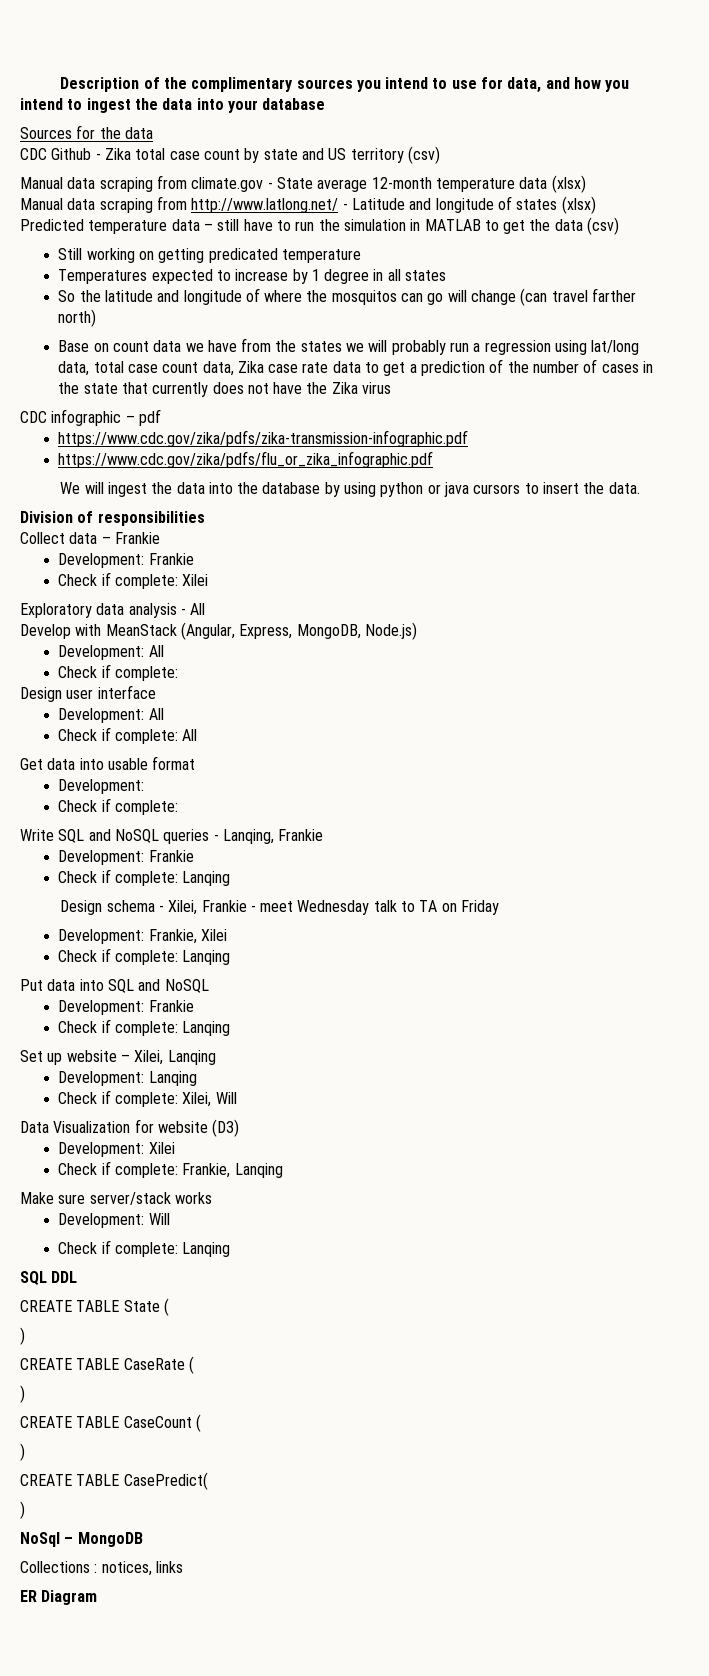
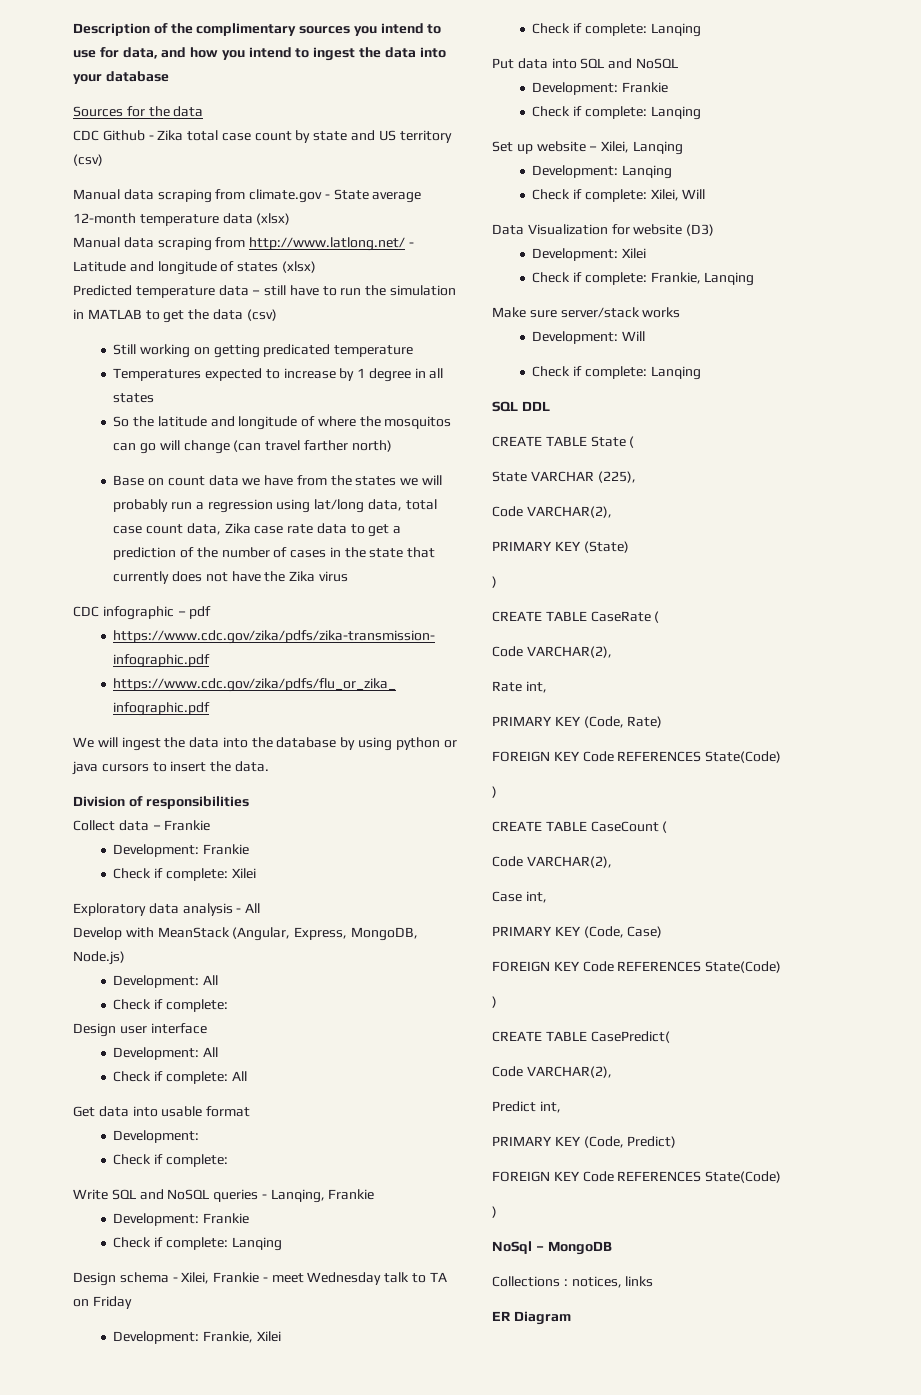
+ State VARCHAR (225),
+ Code VARCHAR(2),
+ PRIMARY KEY (State)
  CREATE TABLE CaseRate (
+ Code VARCHAR(2),
+ Rate int,
+ PRIMARY KEY (Code, Rate)
+ FOREIGN KEY Code REFERENCES State(Code)
  CREATE TABLE CaseCount (
+ Code VARCHAR(2),
+ Case int,
+ PRIMARY KEY (Code, Case)
+ FOREIGN KEY Code REFERENCES State(Code)
  )
  CREATE TABLE CasePredict(
+ Code VARCHAR(2),
+ Predict int,
+ PRIMARY KEY (Code, Predict)
+ FOREIGN KEY Code REFERENCES State(Code)

